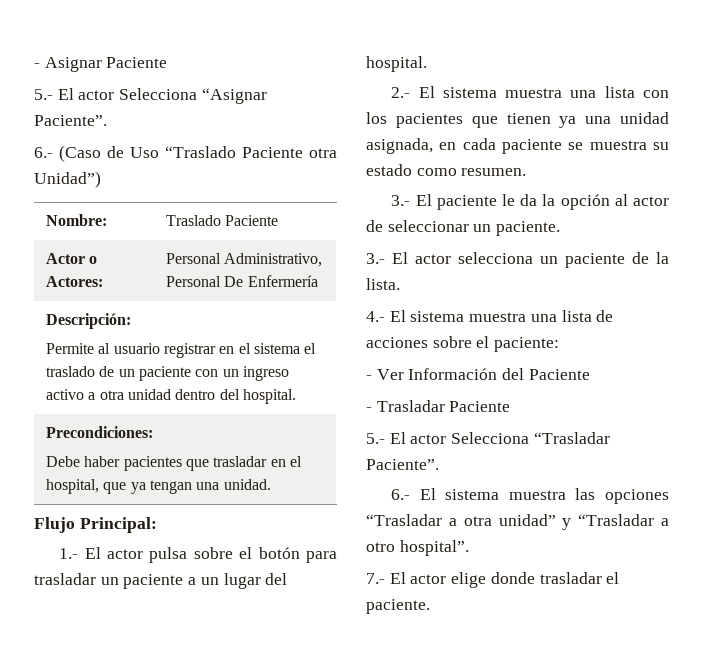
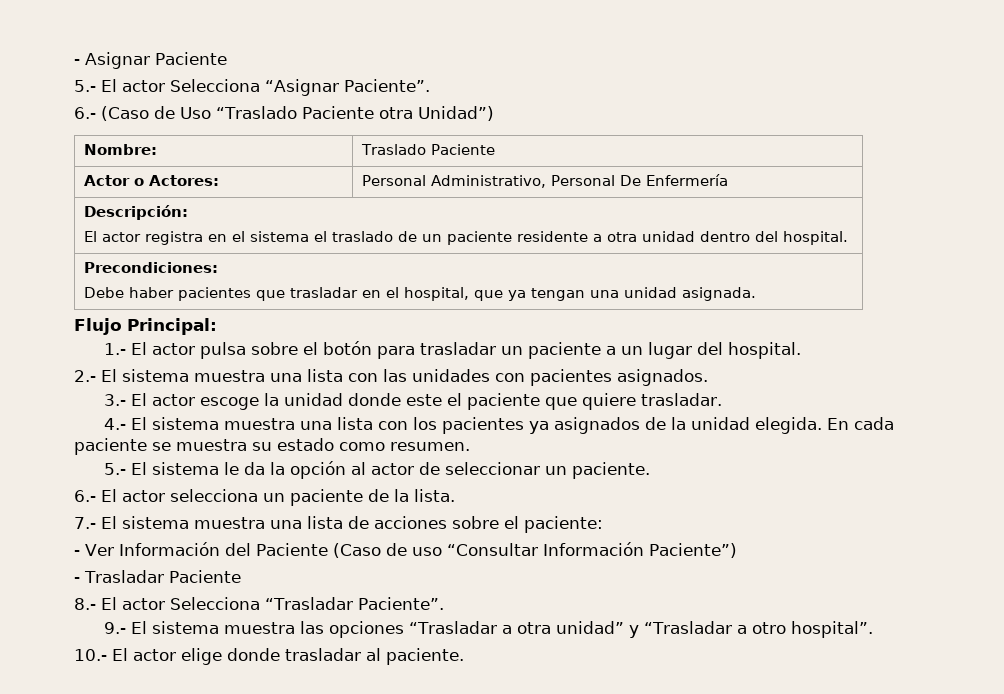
  Descripción:
- Permite al usuario registrar en el sistema el traslado de un paciente con un ingreso activo a otra unidad dentro del hospital.
+ El actor registra en el sistema el traslado de un paciente residente a otra unidad dentro del hospital.
  Precondiciones:
- Debe haber pacientes que trasladar en el hospital, que ya tengan una unidad.
+ Debe haber pacientes que trasladar en el hospital, que ya tengan una unidad asignada.
- 2.- El sistema muestra una lista con los pacientes que tienen ya una unidad asignada, en cada paciente se muestra su estado como resumen.
+ 2.- El sistema muestra una lista con las unidades con pacientes asignados.
+ 3.- El actor escoge la unidad donde este el paciente que quiere trasladar.
+ 4.- El sistema muestra una lista con los pacientes ya asignados de la unidad elegida. En cada paciente se muestra su estado como resumen.
- 3.- El paciente le da la opción al actor de seleccionar un paciente.
+ 5.- El sistema le da la opción al actor de seleccionar un paciente.
- 3.- El actor selecciona un paciente de la lista.
+ 6.- El actor selecciona un paciente de la lista.
- 4.- El sistema muestra una lista de acciones sobre el paciente:
+ 7.- El sistema muestra una lista de acciones sobre el paciente:
- - Ver Información del Paciente
+ - Ver Información del Paciente (Caso de uso “Consultar Información Paciente”)
- 5.- El actor Selecciona “Trasladar Paciente”.
+ 8.- El actor Selecciona “Trasladar Paciente”.
- 6.- El sistema muestra las opciones “Trasladar a otra unidad” y “Trasladar a otro hospital”.
+ 9.- El sistema muestra las opciones “Trasladar a otra unidad” y “Trasladar a otro hospital”.
- 7.- El actor elige donde trasladar el paciente.
+ 10.- El actor elige donde trasladar al paciente.

